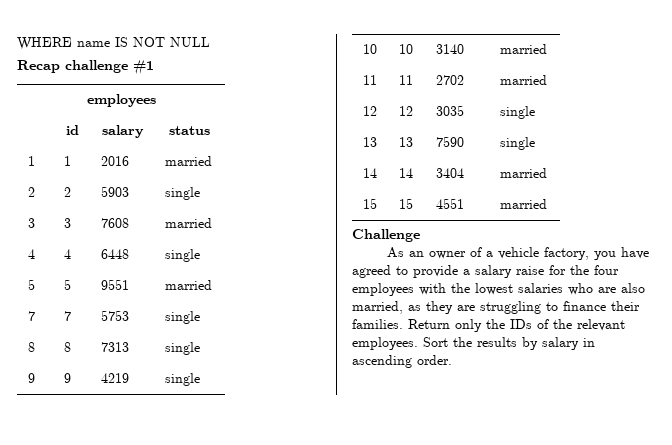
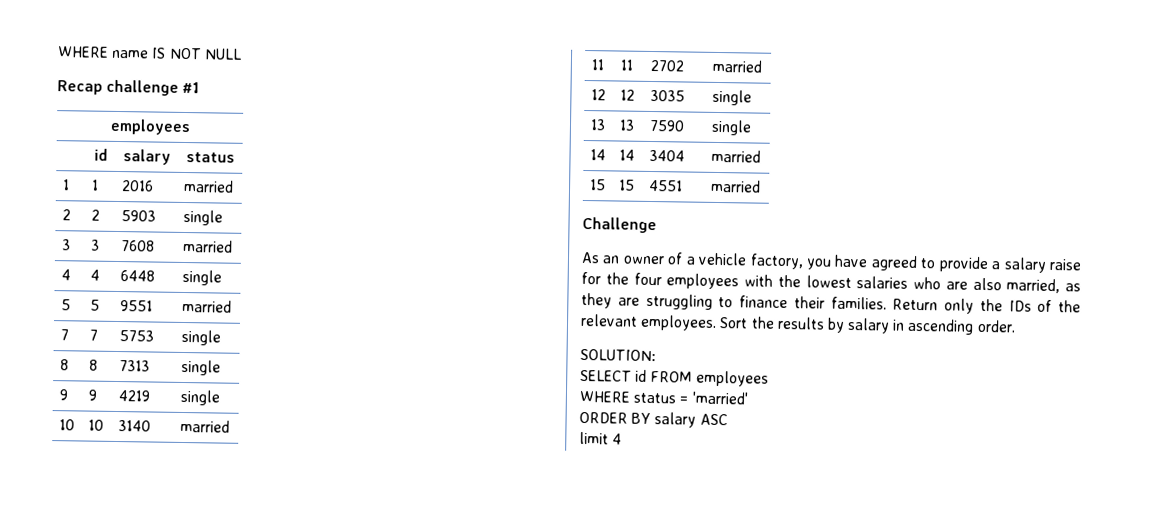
+ SOLUTION:
+ SELECT id FROM employees
+ WHERE status = 'married'
+ ORDER BY salary ASC
+ limit 4

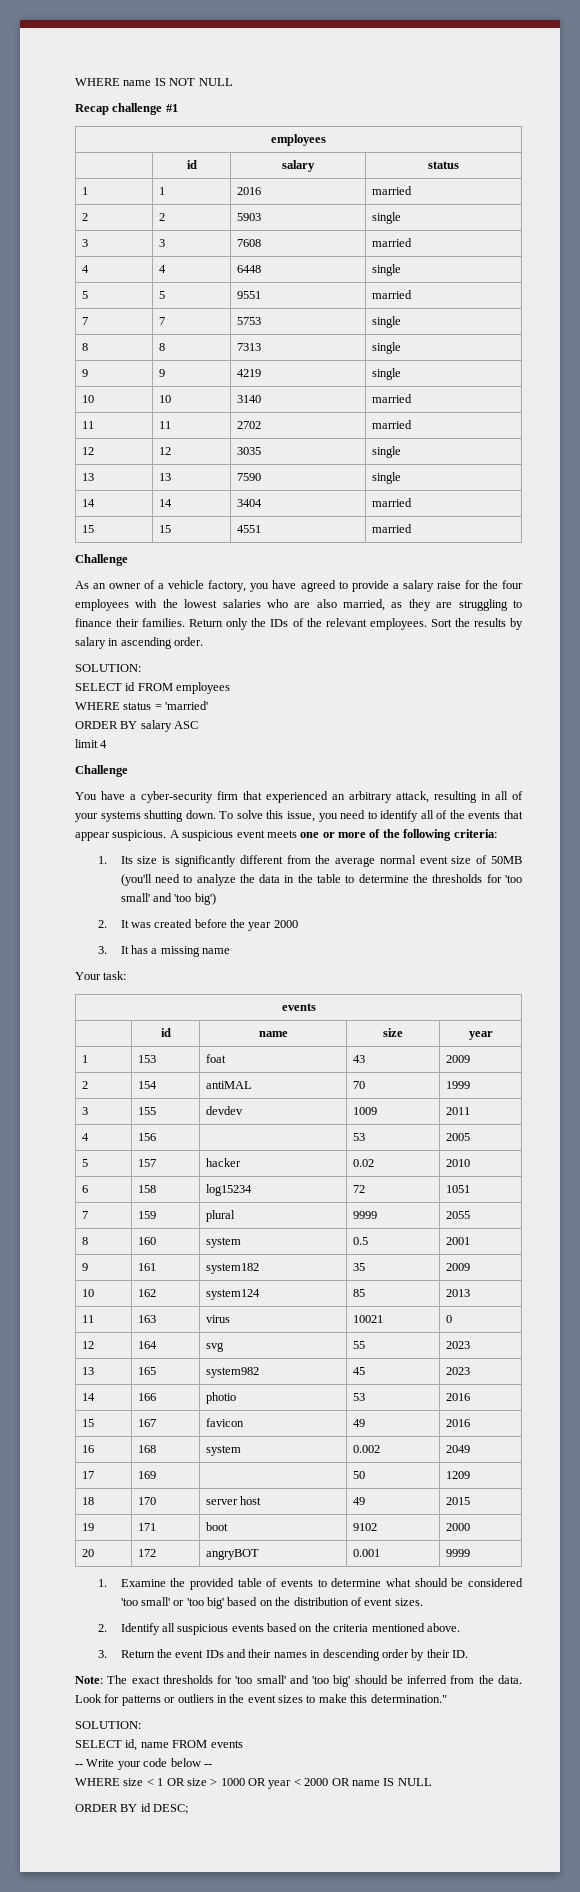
  limit 4
+ Challenge
+ You have a cyber-security firm that experienced an arbitrary attack, resulting in all of your systems shutting down. To solve this issue, you need to identify all of the events that appear suspicious. A suspicious event meets one or more of the following criteria:
+ 1. Its size is significantly different from the average normal event size of 50MB (you'll need to analyze the data in the table to determine the thresholds for 'too small' and 'too big')
+ 2. It was created before the year 2000
+ 3. It has a missing name
+ Your task:
+ events
+ | id | name | size | year
+ 1 | 153 | foat | 43 | 2009
+ 2 | 154 | antiMAL | 70 | 1999
+ 3 | 155 | devdev | 1009 | 2011
+ 4 | 156 | | 53 | 2005
+ 5 | 157 | hacker | 0.02 | 2010
+ 6 | 158 | log15234 | 72 | 1051
+ 7 | 159 | plural | 9999 | 2055
+ 8 | 160 | system | 0.5 | 2001
+ 9 | 161 | system182 | 35 | 2009
+ 10 | 162 | system124 | 85 | 2013
+ 11 | 163 | virus | 10021 | 0
+ 12 | 164 | svg | 55 | 2023
+ 13 | 165 | system982 | 45 | 2023
+ 14 | 166 | photio | 53 | 2016
+ 15 | 167 | favicon | 49 | 2016
+ 16 | 168 | system | 0.002 | 2049
+ 17 | 169 | | 50 | 1209
+ 18 | 170 | server host | 49 | 2015
+ 19 | 171 | boot | 9102 | 2000
+ 20 | 172 | angryBOT | 0.001 | 9999
+ 1. Examine the provided table of events to determine what should be considered 'too small' or 'too big' based on the distribution of event sizes.
+ 2. Identify all suspicious events based on the criteria mentioned above.
+ 3. Return the event IDs and their names in descending order by their ID.
+ Note: The exact thresholds for 'too small' and 'too big' should be inferred from the data. Look for patterns or outliers in the event sizes to make this determination."
+ SOLUTION:
+ SELECT id, name FROM events
+ -- Write your code below --
+ WHERE size < 1 OR size > 1000 OR year < 2000 OR name IS NULL
+ ORDER BY id DESC;

